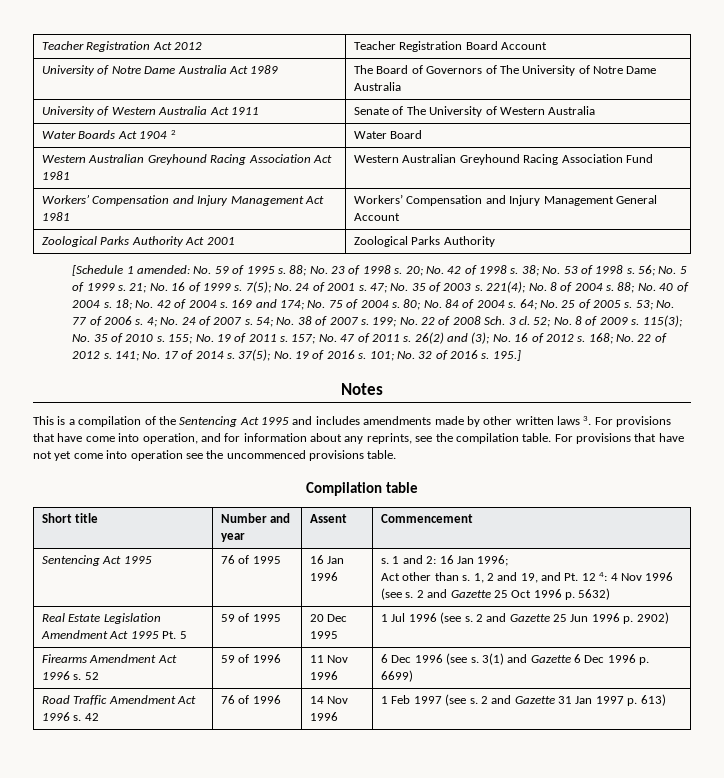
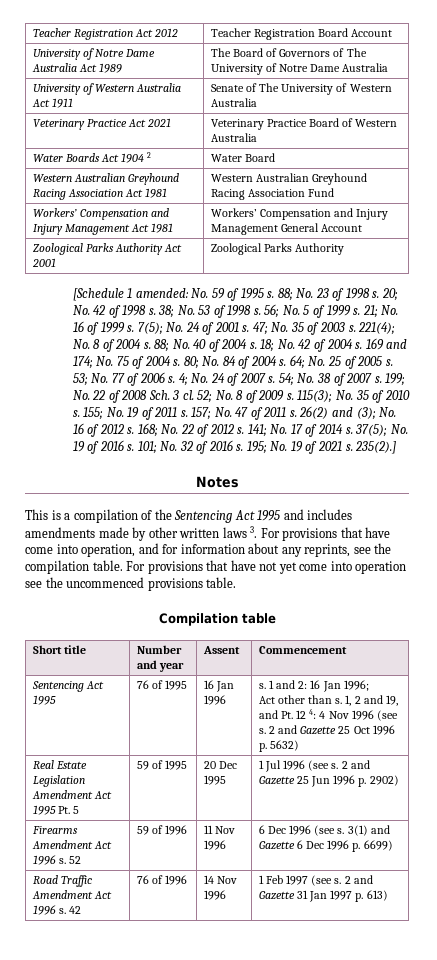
+ Veterinary Practice Act 2021 | Veterinary Practice Board of Western Australia
- 195.]
+ 195; No. 19 of 2021 s. 235(2).]

